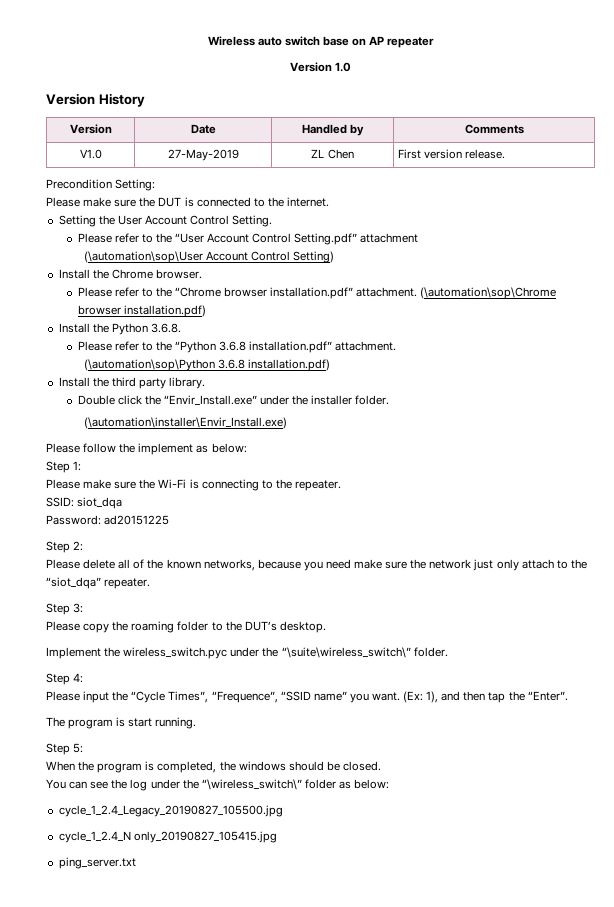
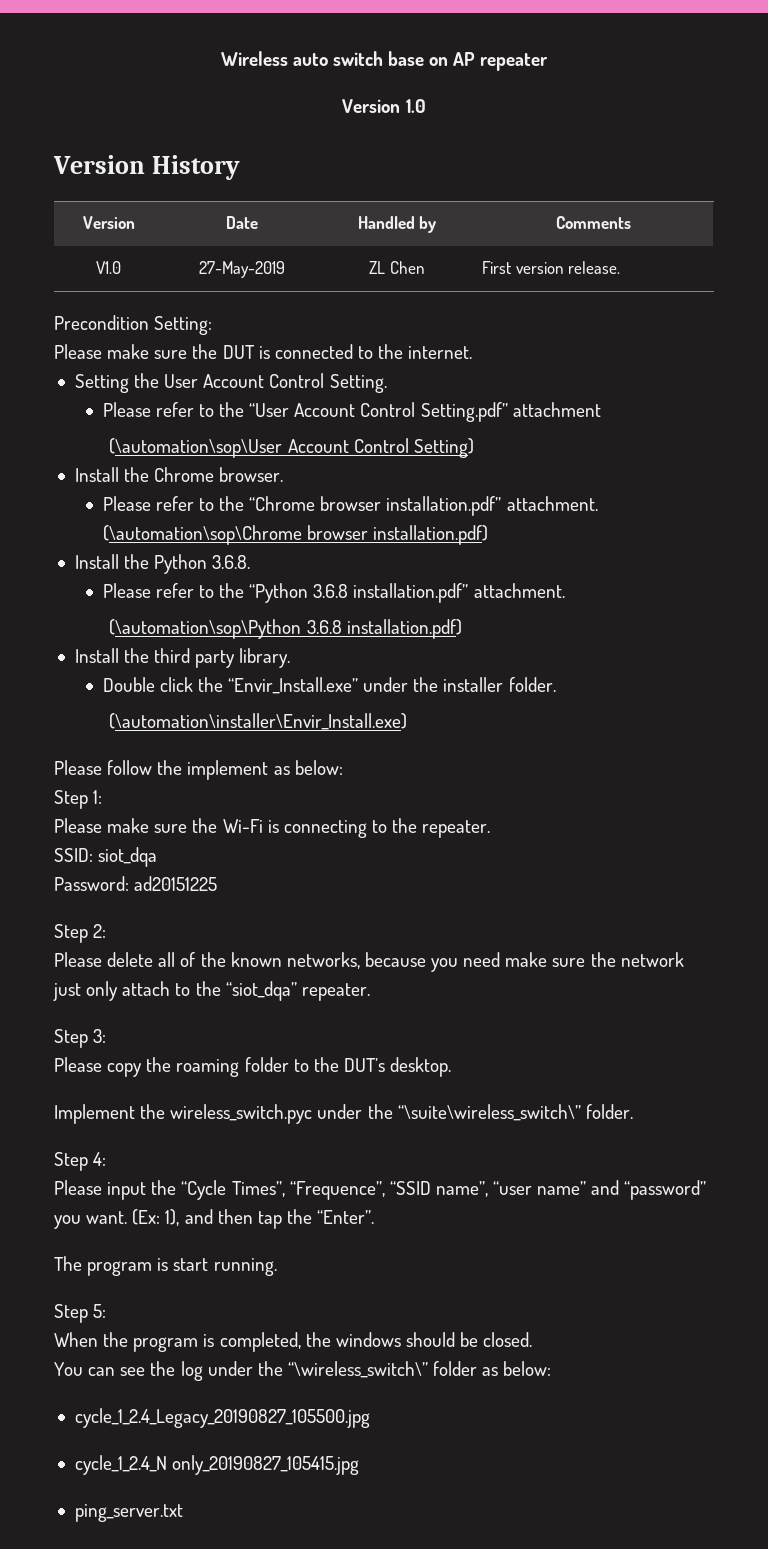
- Please input the “Cycle Times”, “Frequence”, “SSID name” you want.
+ Please input the “Cycle Times”, “Frequence”, “SSID name”, “user name” and “password” you want.

